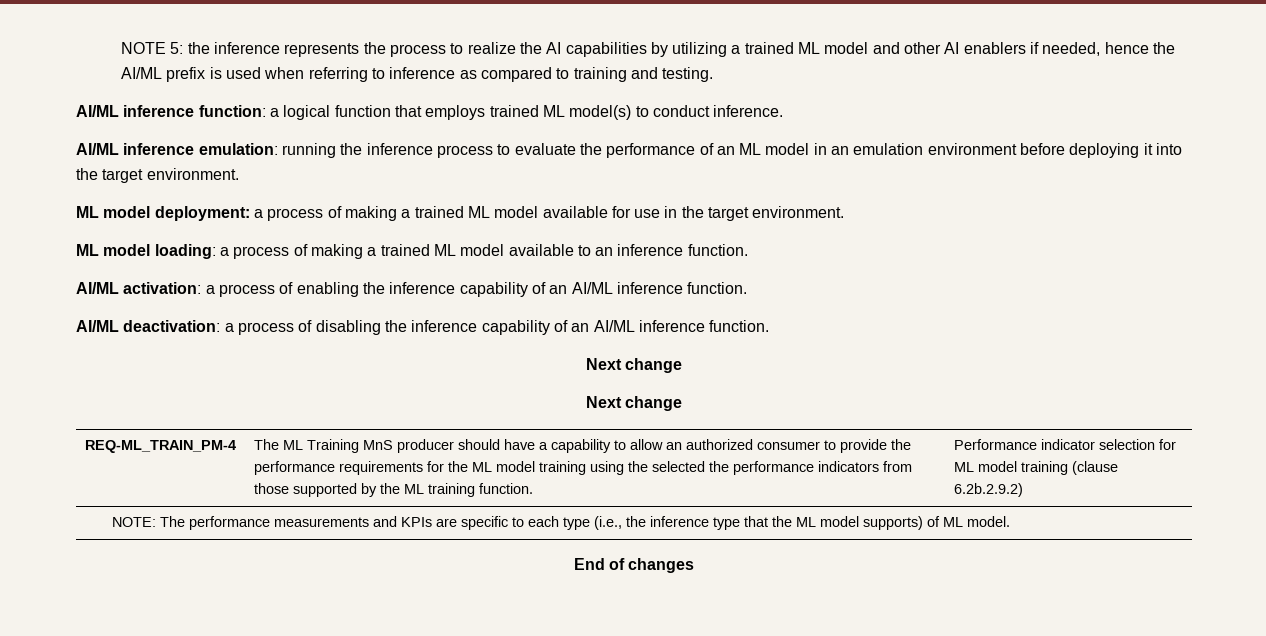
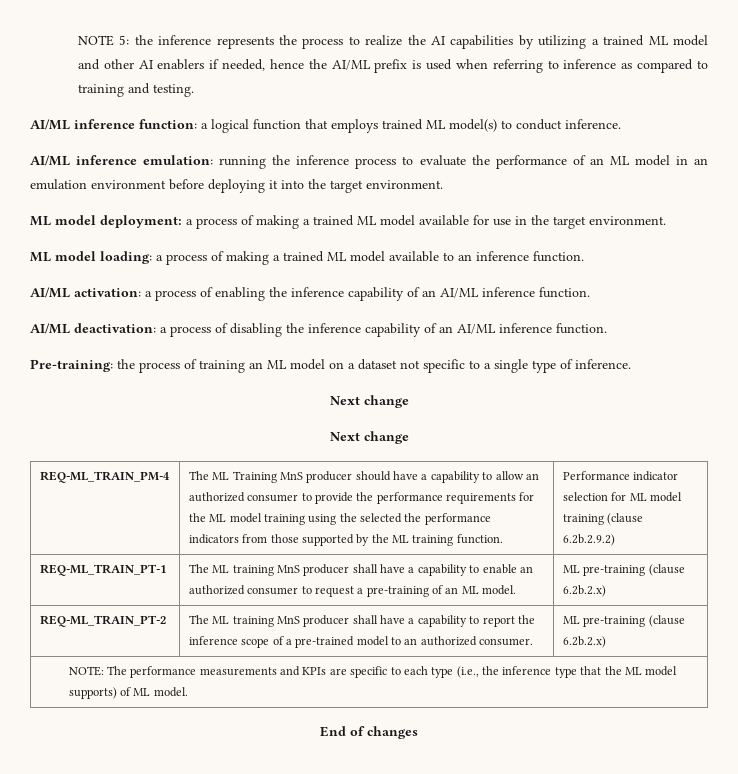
+ Pre-training: the process of training an ML model on a dataset not specific to a single type of inference.
+ REQ-ML_TRAIN_PT-1 | The ML training MnS producer shall have a capability to enable an authorized consumer to request a pre-training of an ML model. | ML pre-training (clause 6.2b.2.x)
+ REQ-ML_TRAIN_PT-2 | The ML training MnS producer shall have a capability to report the inference scope of a pre-trained model to an authorized consumer. | ML pre-training (clause 6.2b.2.x)

